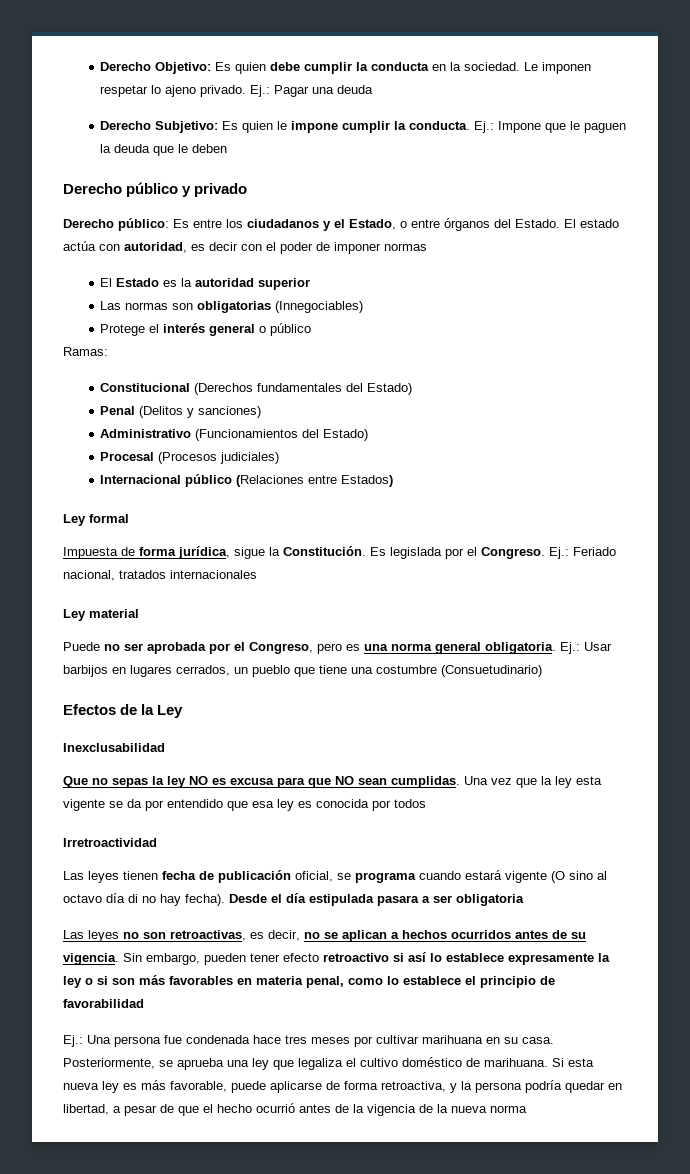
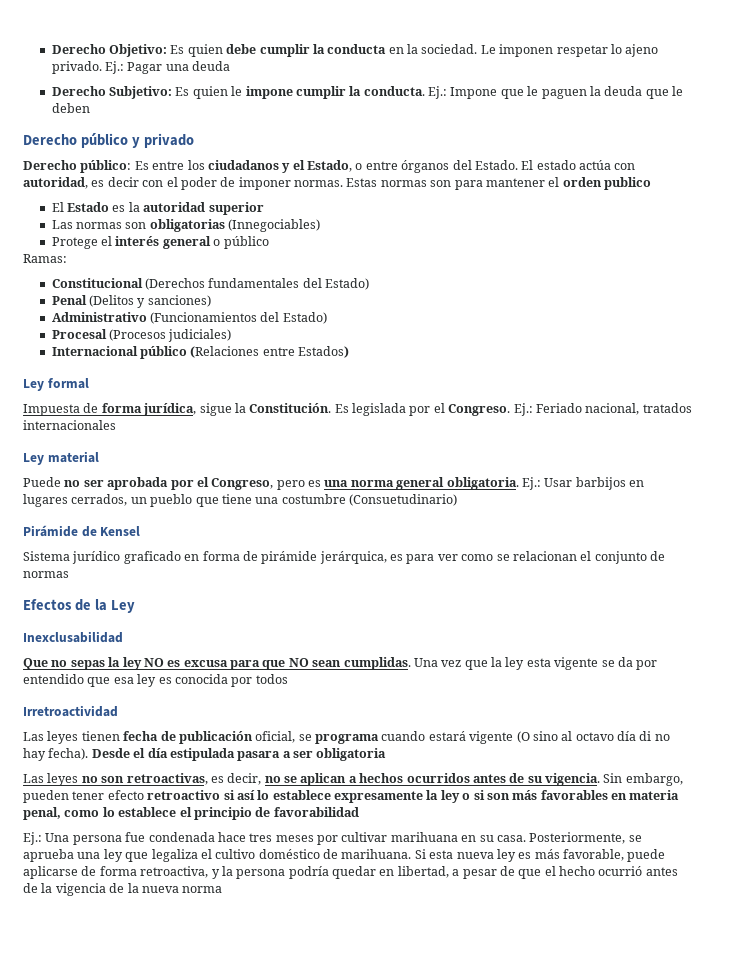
- El estado actúa con autoridad, es decir con el poder de imponer normas
+ El estado actúa con autoridad, es decir con el poder de imponer normas. Estas normas son para mantener el orden publico
+ Pirámide de Kensel
+ Sistema jurídico graficado en forma de pirámide jerárquica, es para ver como se relacionan el conjunto de normas

